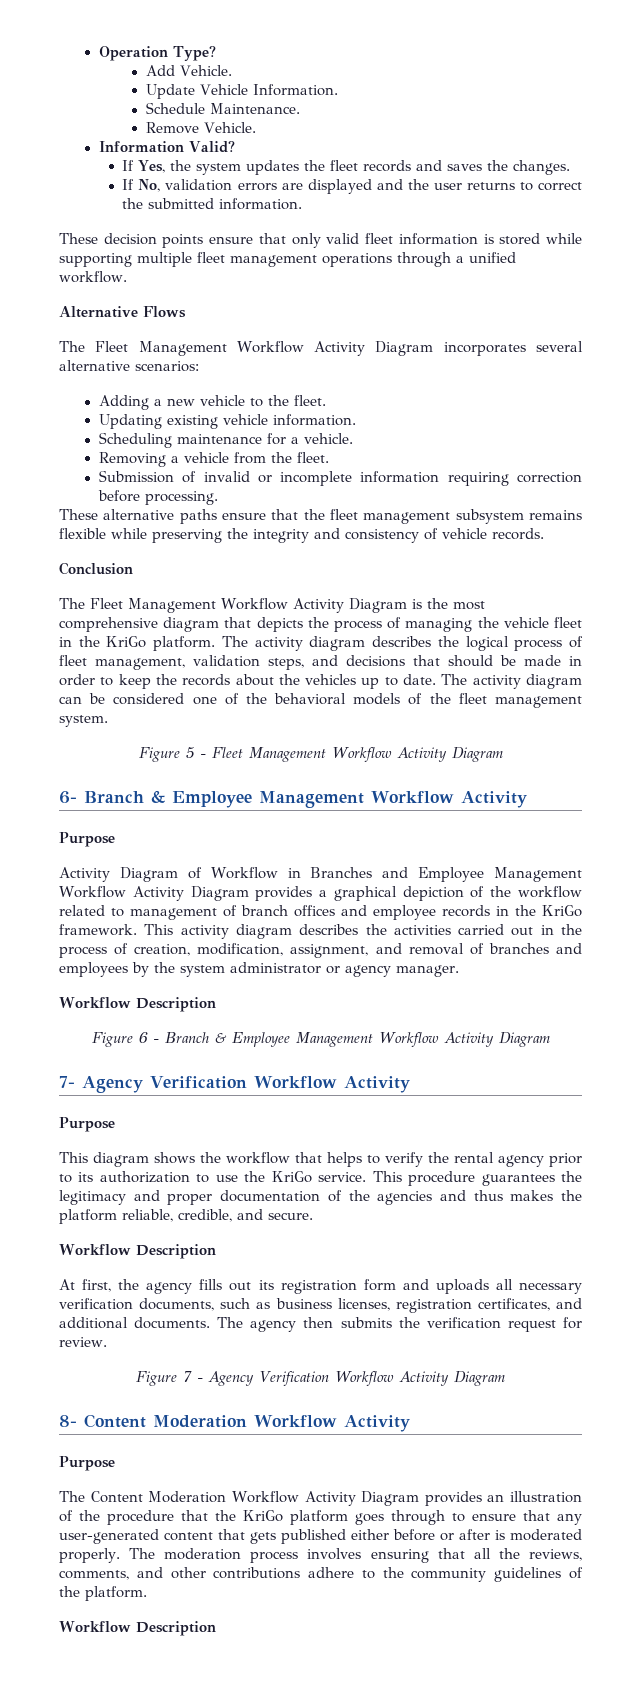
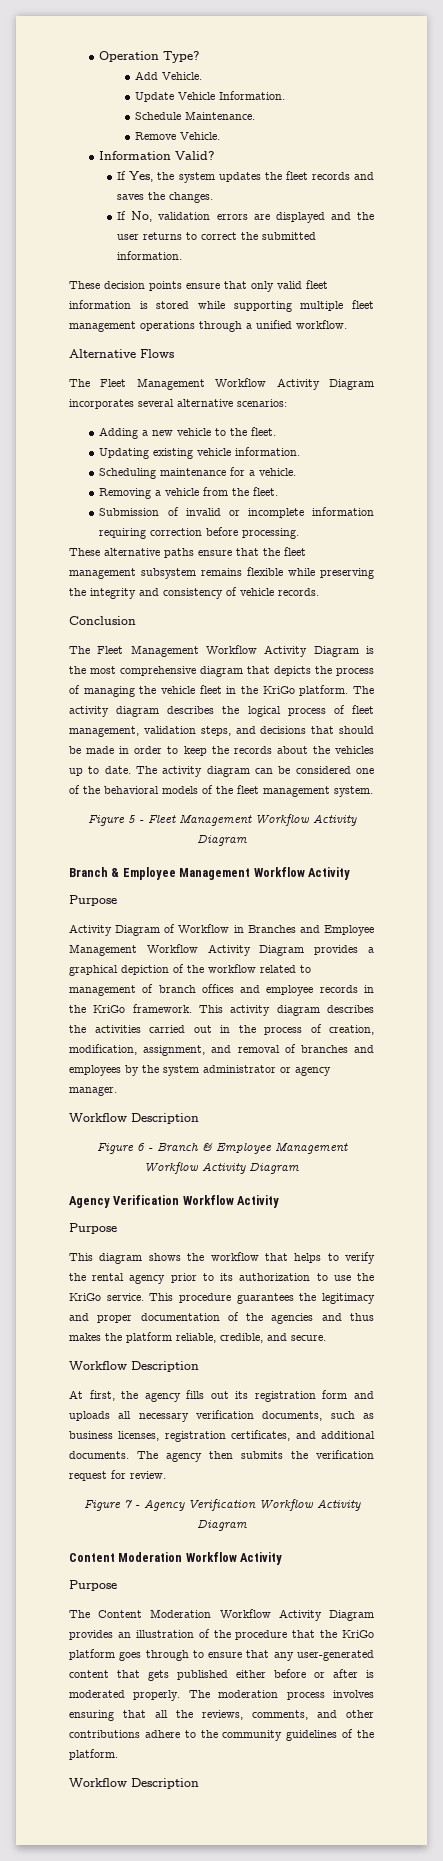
  Figure 5 - Fleet Management Workflow Activity Diagram
- 6- Branch & Employee Management Workflow Activity
+ Branch & Employee Management Workflow Activity
  Figure 6 - Branch & Employee Management Workflow Activity Diagram
- 7- Agency Verification Workflow Activity
+ Agency Verification Workflow Activity
  Figure 7 - Agency Verification Workflow Activity Diagram
- 8- Content Moderation Workflow Activity
+ Content Moderation Workflow Activity

